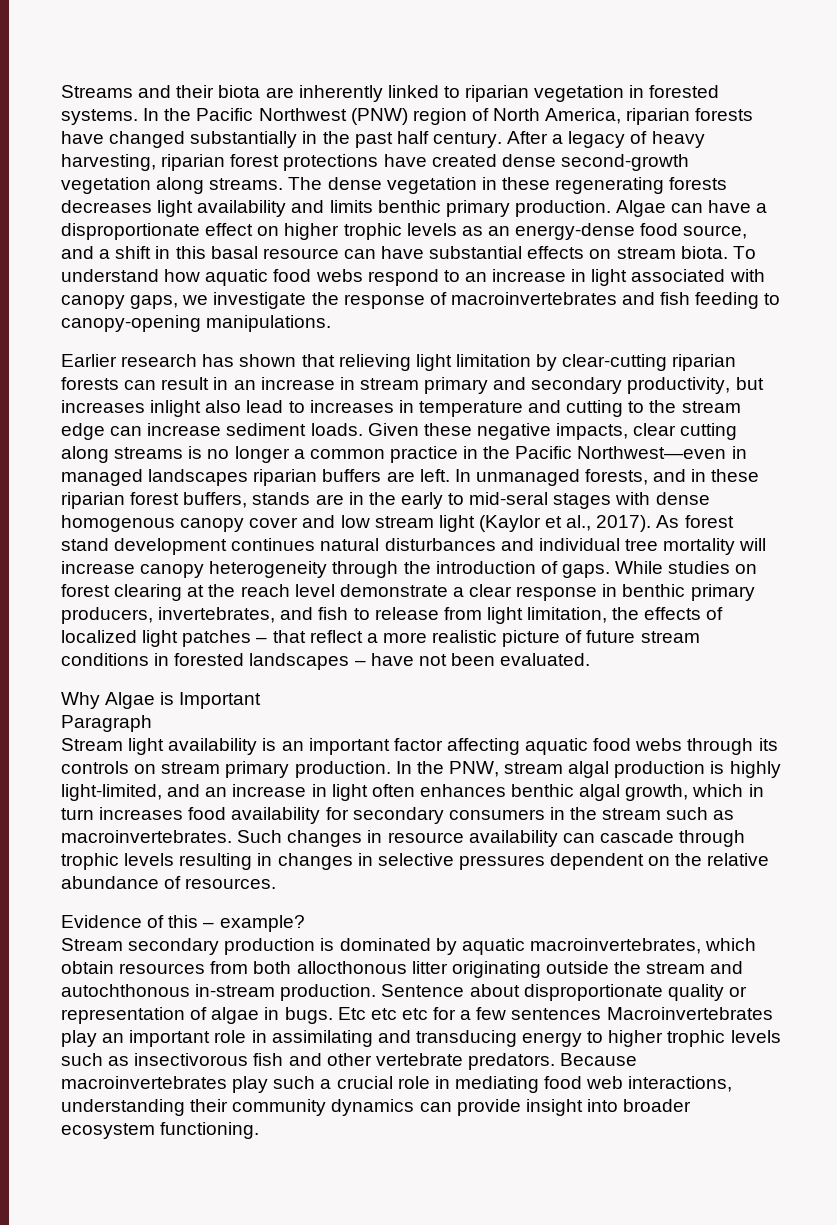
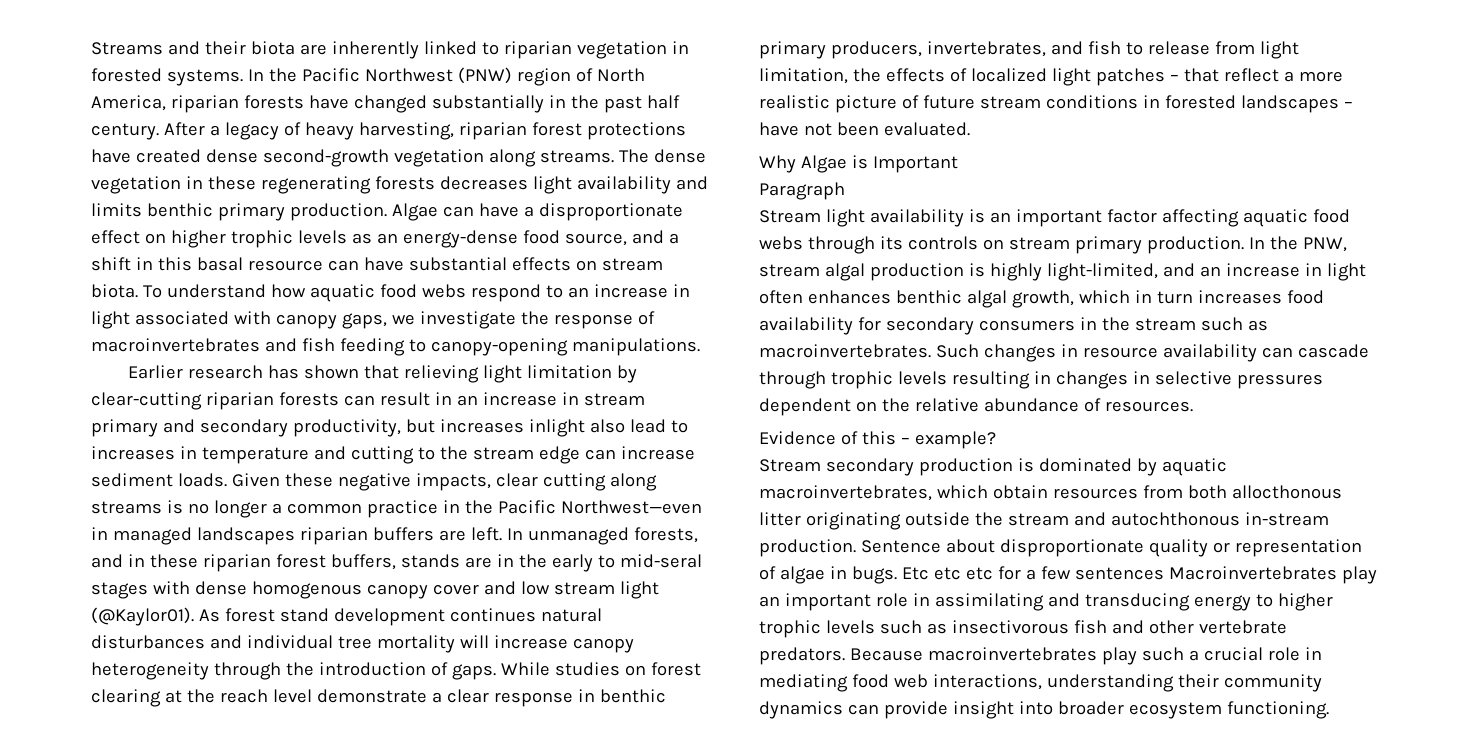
- In unmanaged forests, and in these riparian forest buffers, stands are in the early to mid-seral stages with dense homogenous canopy cover and low stream light (Kaylor et al., 2017).
+ In unmanaged forests, and in these riparian forest buffers, stands are in the early to mid-seral stages with dense homogenous canopy cover and low stream light (@Kaylor01).

